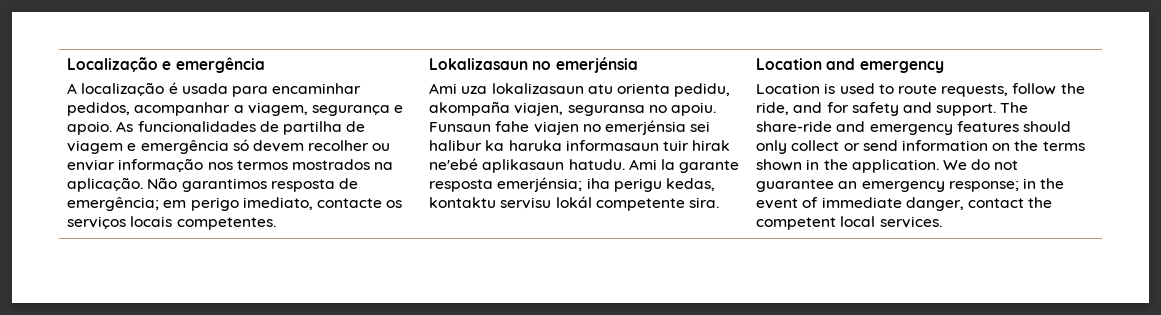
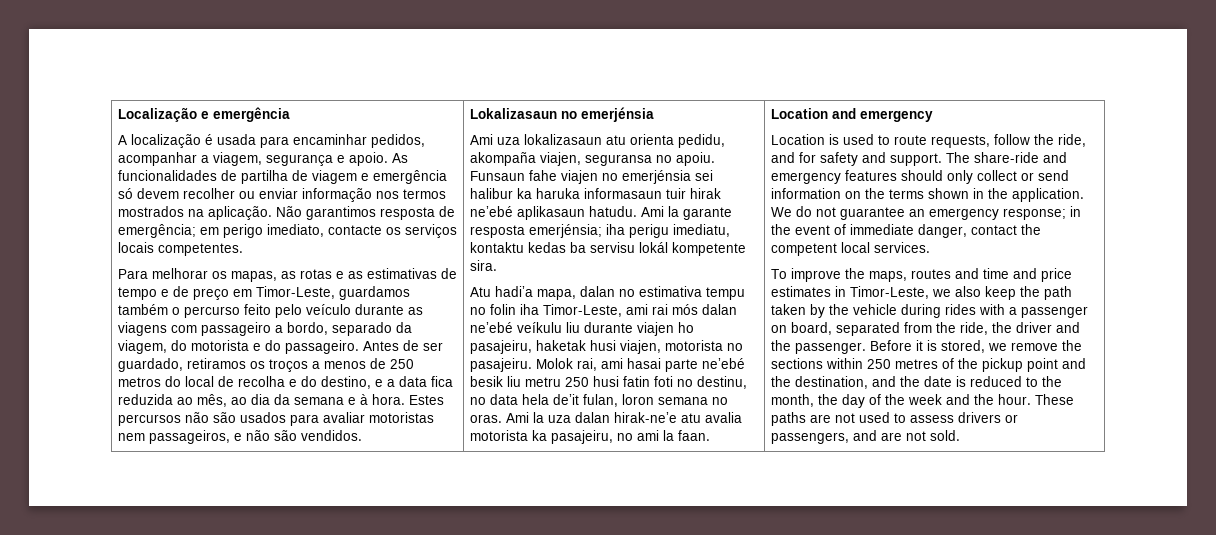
+ Para melhorar os mapas, as rotas e as estimativas de tempo e de preço em Timor-Leste, guardamos também o percurso feito pelo veículo durante as viagens com passageiro a bordo, separado da viagem, do motorista e do passageiro. Antes de ser guardado, retiramos os troços a menos de 250 metros do local de recolha e do destino, e a data fica reduzida ao mês, ao dia da semana e à hora. Estes percursos não são usados para avaliar motoristas nem passageiros, e não são vendidos.
- Ami la garante resposta emerjénsia; iha perigu kedas, kontaktu servisu lokál competente sira.
+ Ami la garante resposta emerjénsia; iha perigu imediatu, kontaktu kedas ba servisu lokál kompetente sira.
+ Atu hadiʼa mapa, dalan no estimativa tempu no folin iha Timor-Leste, ami rai mós dalan neʼebé veíkulu liu durante viajen ho pasajeiru, haketak husi viajen, motorista no pasajeiru. Molok rai, ami hasai parte neʼebé besik liu metru 250 husi fatin foti no destinu, no data hela deʼit fulan, loron semana no oras. Ami la uza dalan hirak-neʼe atu avalia motorista ka pasajeiru, no ami la faan.
+ To improve the maps, routes and time and price estimates in Timor-Leste, we also keep the path taken by the vehicle during rides with a passenger on board, separated from the ride, the driver and the passenger. Before it is stored, we remove the sections within 250 metres of the pickup point and the destination, and the date is reduced to the month, the day of the week and the hour. These paths are not used to assess drivers or passengers, and are not sold.

